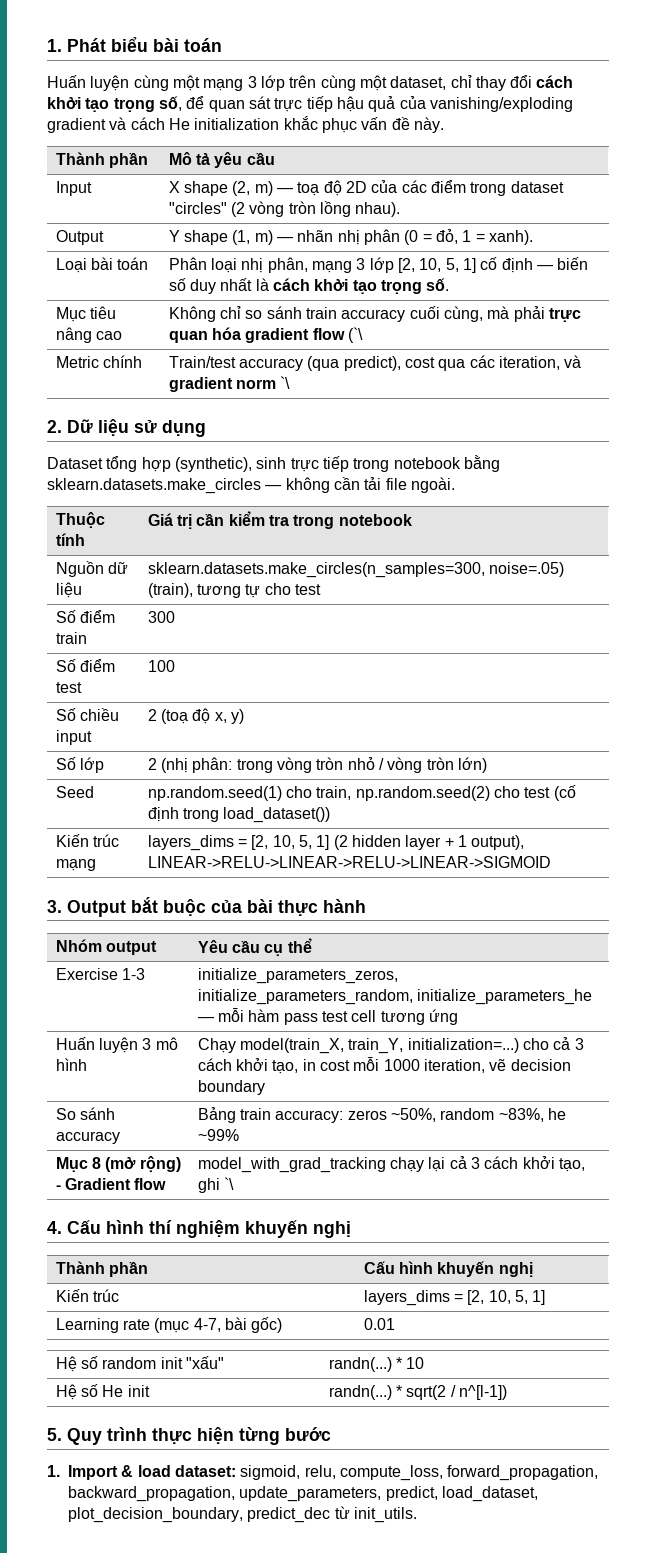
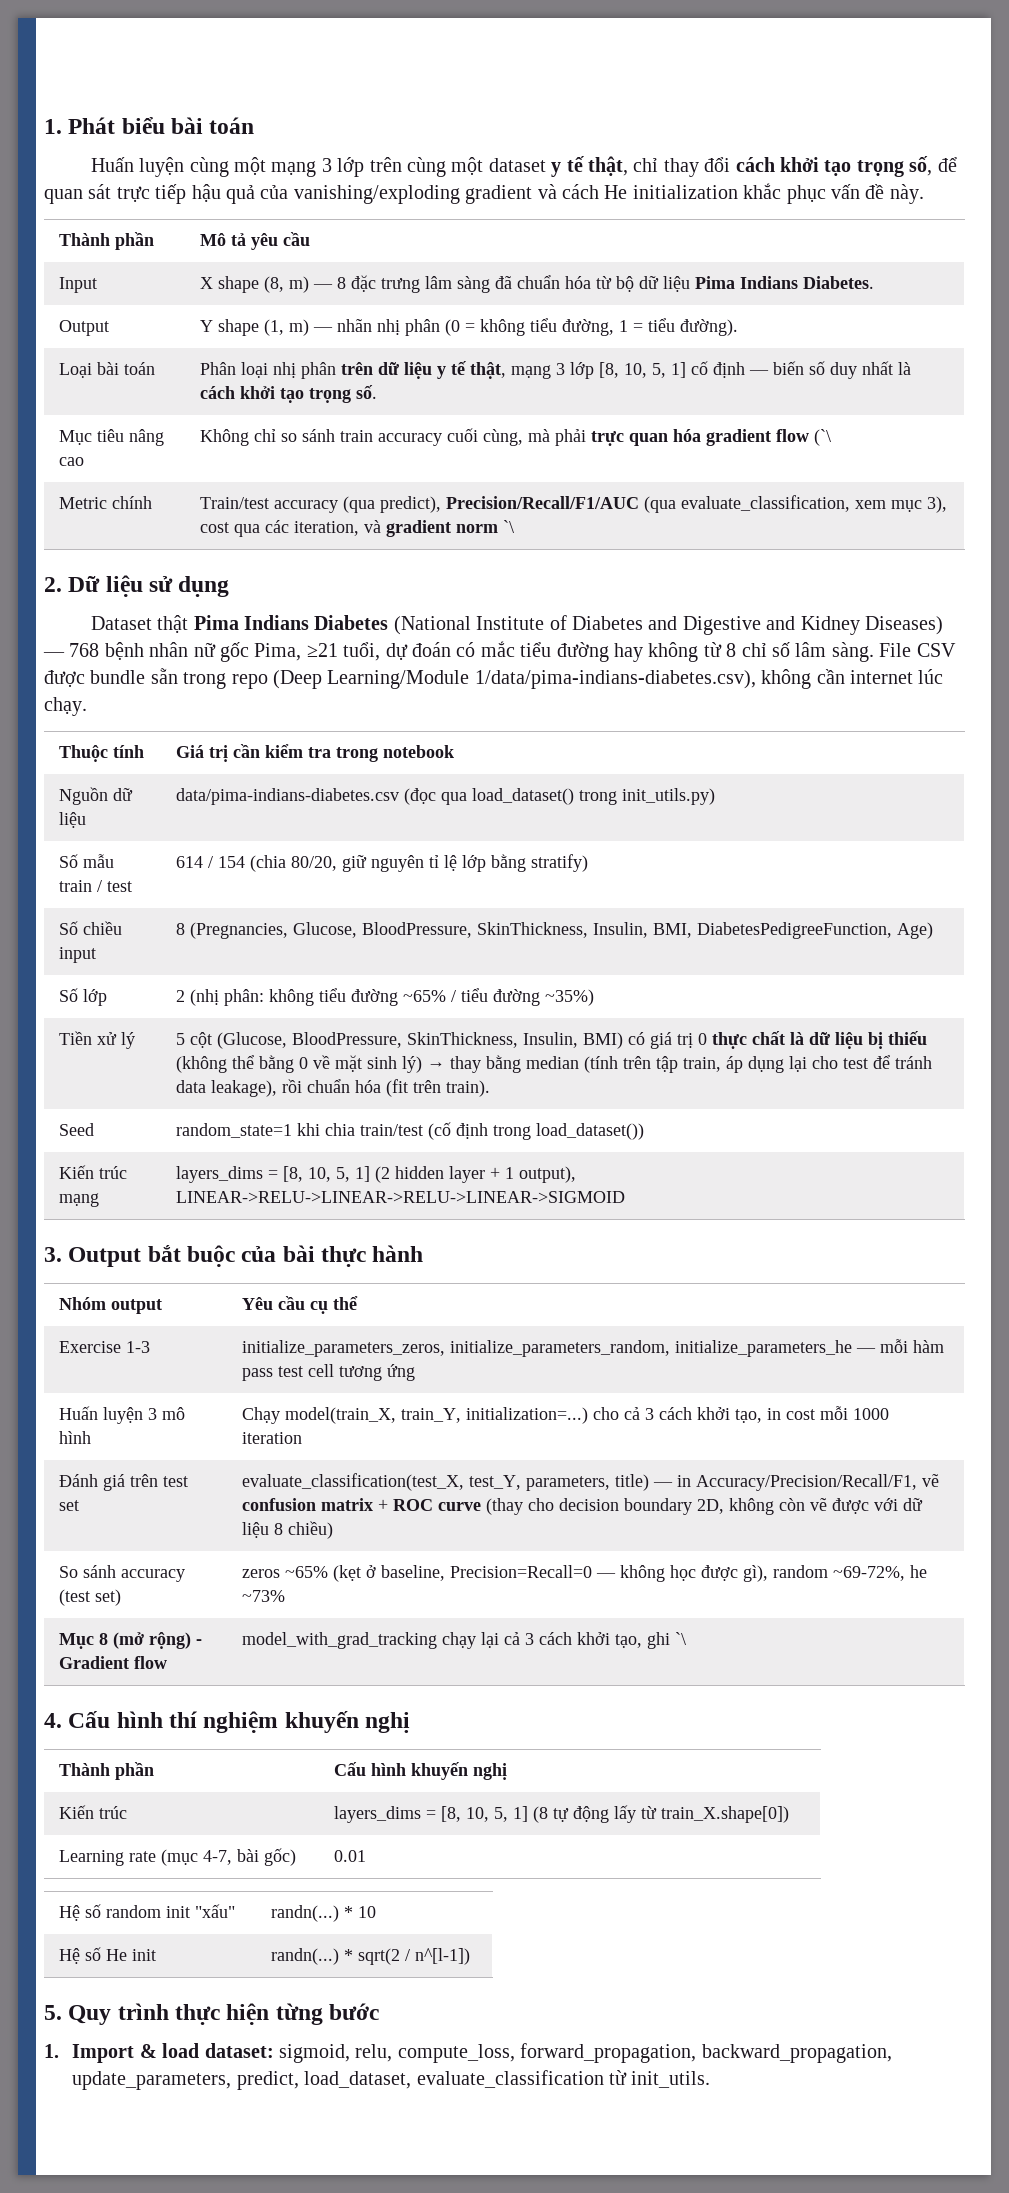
- Huấn luyện cùng một mạng 3 lớp trên cùng một dataset, chỉ thay đổi cách khởi tạo trọng số, để quan sát trực tiếp hậu quả của vanishing/exploding gradient và cách He initialization khắc phục vấn đề này.
+ Huấn luyện cùng một mạng 3 lớp trên cùng một dataset y tế thật, chỉ thay đổi cách khởi tạo trọng số, để quan sát trực tiếp hậu quả của vanishing/exploding gradient và cách He initialization khắc phục vấn đề này.
- Input | X shape (2, m) — toạ độ 2D của các điểm trong dataset "circles" (2 vòng tròn lồng nhau).
+ Input | X shape (8, m) — 8 đặc trưng lâm sàng đã chuẩn hóa từ bộ dữ liệu Pima Indians Diabetes.
- Output | Y shape (1, m) — nhãn nhị phân (0 = đỏ, 1 = xanh).
+ Output | Y shape (1, m) — nhãn nhị phân (0 = không tiểu đường, 1 = tiểu đường).
- Loại bài toán | Phân loại nhị phân, mạng 3 lớp [2, 10, 5, 1] cố định — biến số duy nhất là cách khởi tạo trọng số.
+ Loại bài toán | Phân loại nhị phân trên dữ liệu y tế thật, mạng 3 lớp [8, 10, 5, 1] cố định — biến số duy nhất là cách khởi tạo trọng số.
- Metric chính | Train/test accuracy (qua predict), cost qua các iteration, và gradient norm `\
+ Metric chính | Train/test accuracy (qua predict), Precision/Recall/F1/AUC (qua evaluate_classification, xem mục 3), cost qua các iteration, và gradient norm `\
- Dataset tổng hợp (synthetic), sinh trực tiếp trong notebook bằng sklearn.datasets.make_circles — không cần tải file ngoài.
+ Dataset thật Pima Indians Diabetes (National Institute of Diabetes and Digestive and Kidney Diseases) — 768 bệnh nhân nữ gốc Pima, ≥21 tuổi, dự đoán có mắc tiểu đường hay không từ 8 chỉ số lâm sàng. File CSV được bundle sẵn trong repo (Deep Learning/Module 1/data/pima-indians-diabetes.csv), không cần internet lúc chạy.
- Nguồn dữ liệu | sklearn.datasets.make_circles(n_samples=300, noise=.05) (train), tương tự cho test
- Số điểm train | 300
- Số điểm test | 100
- Số chiều input | 2 (toạ độ x, y)
+ Nguồn dữ liệu | data/pima-indians-diabetes.csv (đọc qua load_dataset() trong init_utils.py)
+ Số mẫu train / test | 614 / 154 (chia 80/20, giữ nguyên tỉ lệ lớp bằng stratify)
+ Số chiều input | 8 (Pregnancies, Glucose, BloodPressure, SkinThickness, Insulin, BMI, DiabetesPedigreeFunction, Age)
- Số lớp | 2 (nhị phân: trong vòng tròn nhỏ / vòng tròn lớn)
- Seed | np.random.seed(1) cho train, np.random.seed(2) cho test (cố định trong load_dataset())
+ Số lớp | 2 (nhị phân: không tiểu đường ~65% / tiểu đường ~35%)
+ Tiền xử lý | 5 cột (Glucose, BloodPressure, SkinThickness, Insulin, BMI) có giá trị 0 thực chất là dữ liệu bị thiếu (không thể bằng 0 về mặt sinh lý) → thay bằng median (tính trên tập train, áp dụng lại cho test để tránh data leakage), rồi chuẩn hóa (fit trên train).
+ Seed | random_state=1 khi chia train/test (cố định trong load_dataset())
- Kiến trúc mạng | layers_dims = [2, 10, 5, 1] (2 hidden layer + 1 output), LINEAR->RELU->LINEAR->RELU->LINEAR->SIGMOID
+ Kiến trúc mạng | layers_dims = [8, 10, 5, 1] (2 hidden layer + 1 output), LINEAR->RELU->LINEAR->RELU->LINEAR->SIGMOID
- Huấn luyện 3 mô hình | Chạy model(train_X, train_Y, initialization=...) cho cả 3 cách khởi tạo, in cost mỗi 1000 iteration, vẽ decision boundary
- So sánh accuracy | Bảng train accuracy: zeros ~50%, random ~83%, he ~99%
+ Huấn luyện 3 mô hình | Chạy model(train_X, train_Y, initialization=...) cho cả 3 cách khởi tạo, in cost mỗi 1000 iteration
+ Đánh giá trên test set | evaluate_classification(test_X, test_Y, parameters, title) — in Accuracy/Precision/Recall/F1, vẽ confusion matrix + ROC curve (thay cho decision boundary 2D, không còn vẽ được với dữ liệu 8 chiều)
+ So sánh accuracy (test set) | zeros ~65% (kẹt ở baseline, Precision=Recall=0 — không học được gì), random ~69-72%, he ~73%
- Kiến trúc | layers_dims = [2, 10, 5, 1]
+ Kiến trúc | layers_dims = [8, 10, 5, 1] (8 tự động lấy từ train_X.shape[0])
- 1. Import & load dataset: sigmoid, relu, compute_loss, forward_propagation, backward_propagation, update_parameters, predict, load_dataset, plot_decision_boundary, predict_dec từ init_utils.
+ 1. Import & load dataset: sigmoid, relu, compute_loss, forward_propagation, backward_propagation, update_parameters, predict, load_dataset, evaluate_classification từ init_utils.

